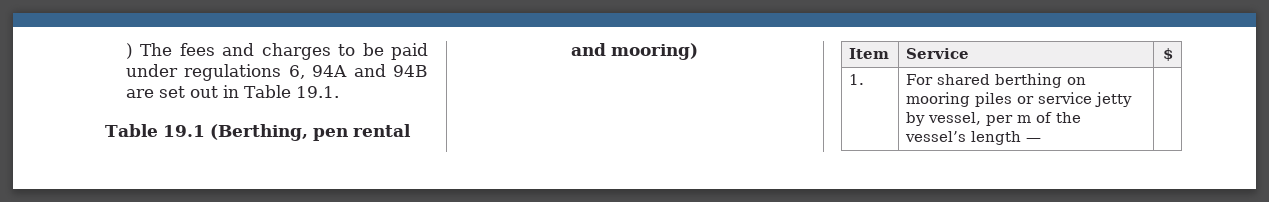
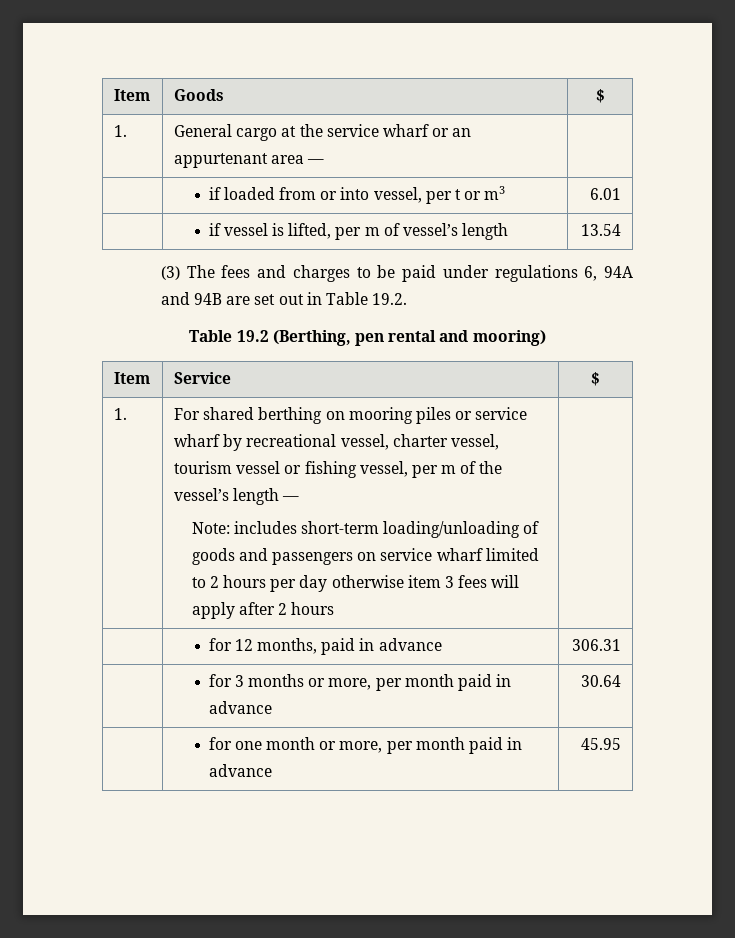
- ) The fees and charges to be paid under regulations 6, 94A and 94B are set out in Table 19.1.
- Table 19.1 (Berthing, pen rental and mooring)
+ Item | Goods | $
+ 1. | General cargo at the service wharf or an appurtenant area — |
+ | if loaded from or into vessel, per t or m3 | 6.01
+ | if vessel is lifted, per m of vessel’s length | 13.54
+ (3) The fees and charges to be paid under regulations 6, 94A and 94B are set out in Table 19.2.
+ Table 19.2 (Berthing, pen rental and mooring)
- For shared berthing on mooring piles or service jetty by vessel, per m of the vessel’s length —
+ For shared berthing on mooring piles or service wharf by recreational vessel, charter vessel, tourism vessel or fishing vessel, per m of the vessel’s length —
+ Note: includes short-term loading/unloading of goods and passengers on service wharf limited to 2 hours per day otherwise item 3 fees will apply after 2 hours |
+ | for 12 months, paid in advance | 306.31
+ | for 3 months or more, per month paid in advance | 30.64
+ | for one month or more, per month paid in advance | 45.95

